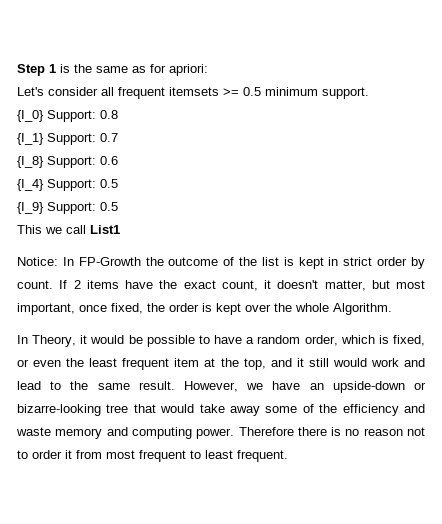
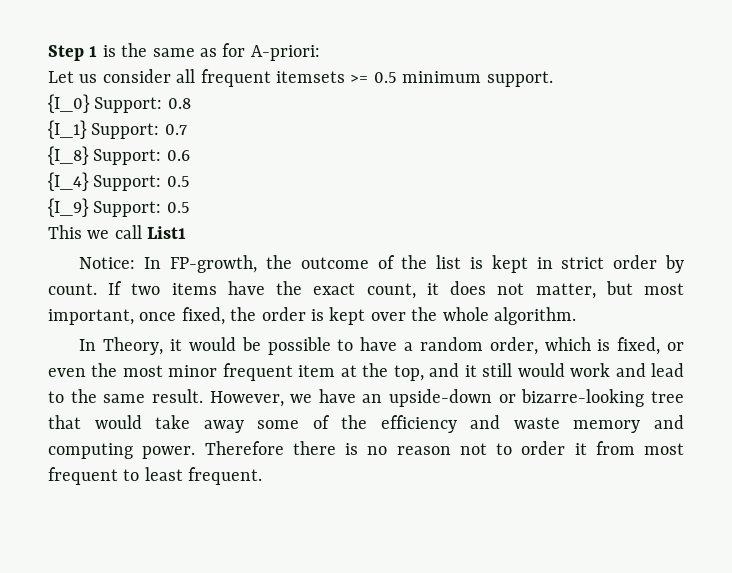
- Step 1 is the same as for apriori:
- Let's consider all frequent itemsets >= 0.5 minimum support.
+ Step 1 is the same as for A-priori:
+ Let us consider all frequent itemsets >= 0.5 minimum support.
- Notice: In FP-Growth the outcome of the list is kept in strict order by count.
+ Notice: In FP-growth, the outcome of the list is kept in strict order by count.
- If 2 items have the exact count, it doesn't matter, but most important, once fixed, the order is kept over the whole Algorithm.
+ If two items have the exact count, it does not matter, but most important, once fixed, the order is kept over the whole algorithm.
- In Theory, it would be possible to have a random order, which is fixed, or even the least frequent item at the top, and it still would work and lead to the same result.
+ In Theory, it would be possible to have a random order, which is fixed, or even the most minor frequent item at the top, and it still would work and lead to the same result.

